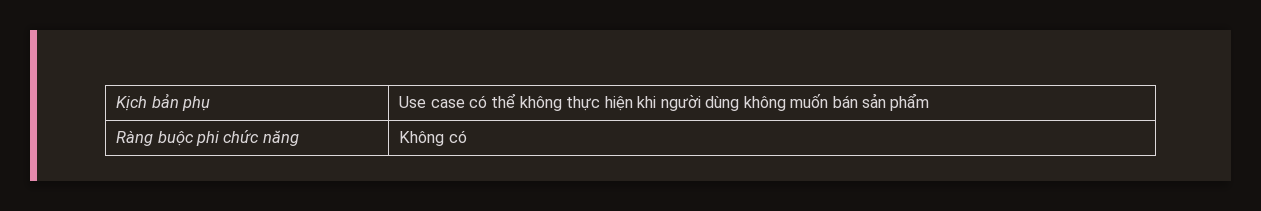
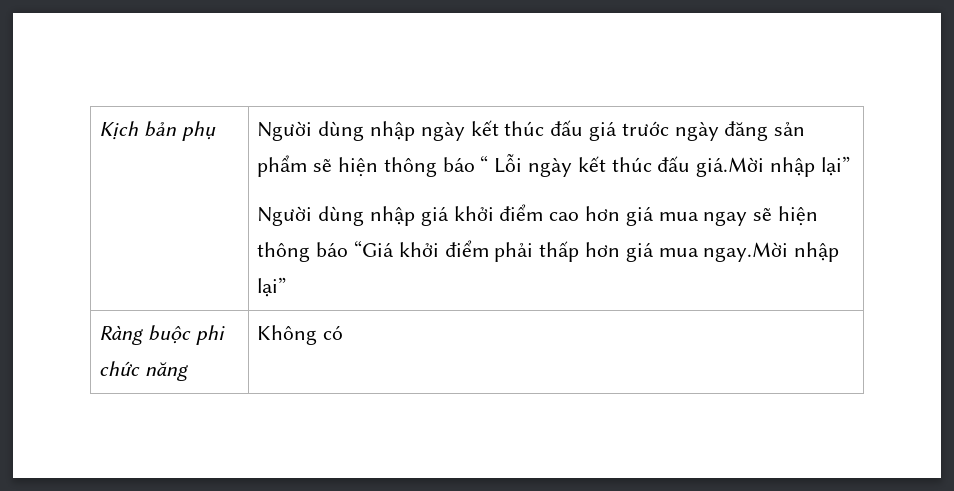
- Use case có thể không thực hiện khi người dùng không muốn bán sản phẩm
+ Người dùng nhập ngày kết thúc đấu giá trước ngày đăng sản phẩm sẽ hiện thông báo “ Lỗi ngày kết thúc đấu giá.Mời nhập lại”
+ Người dùng nhập giá khởi điểm cao hơn giá mua ngay sẽ hiện thông báo “Giá khởi điểm phải thấp hơn giá mua ngay.Mời nhập lại”

